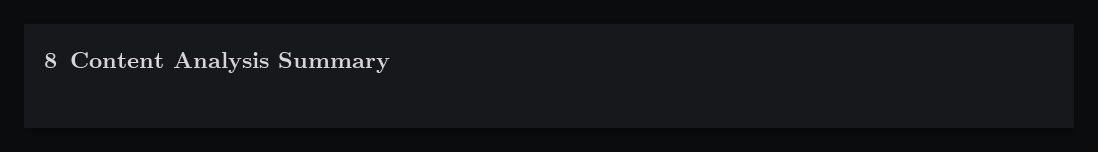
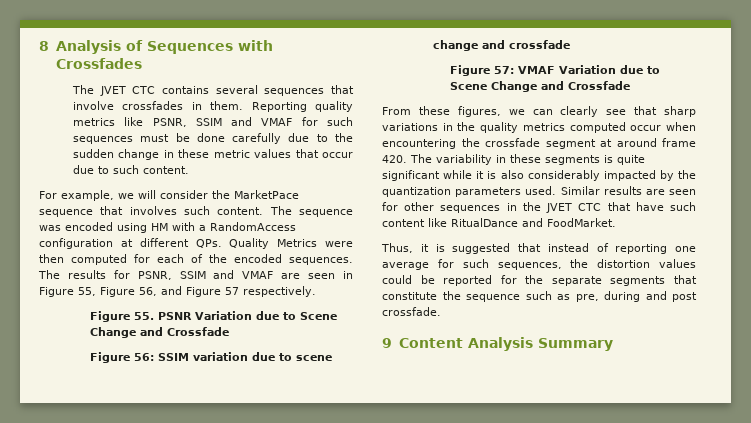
- 8 Content Analysis Summary
+ 8 Analysis of Sequences with Crossfades
+ The JVET CTC contains several sequences that involve crossfades in them. Reporting quality metrics like PSNR, SSIM and VMAF for such sequences must be done carefully due to the sudden change in these metric values that occur due to such content.
+ For example, we will consider the MarketPace sequence that involves such content. The sequence was encoded using HM with a RandomAccess configuration at different QPs. Quality Metrics were then computed for each of the encoded sequences. The results for PSNR, SSIM and VMAF are seen in Figure 55, Figure 56, and Figure 57 respectively.
+ Figure 55. PSNR Variation due to Scene Change and Crossfade
+ Figure 56: SSIM variation due to scene change and crossfade
+ Figure 57: VMAF Variation due to Scene Change and Crossfade
+ From these figures, we can clearly see that sharp variations in the quality metrics computed occur when encountering the crossfade segment at around frame 420. The variability in these segments is quite significant while it is also considerably impacted by the quantization parameters used. Similar results are seen for other sequences in the JVET CTC that have such content like RitualDance and FoodMarket.
+ Thus, it is suggested that instead of reporting one average for such sequences, the distortion values could be reported for the separate segments that constitute the sequence such as pre, during and post crossfade.
+ 9 Content Analysis Summary

